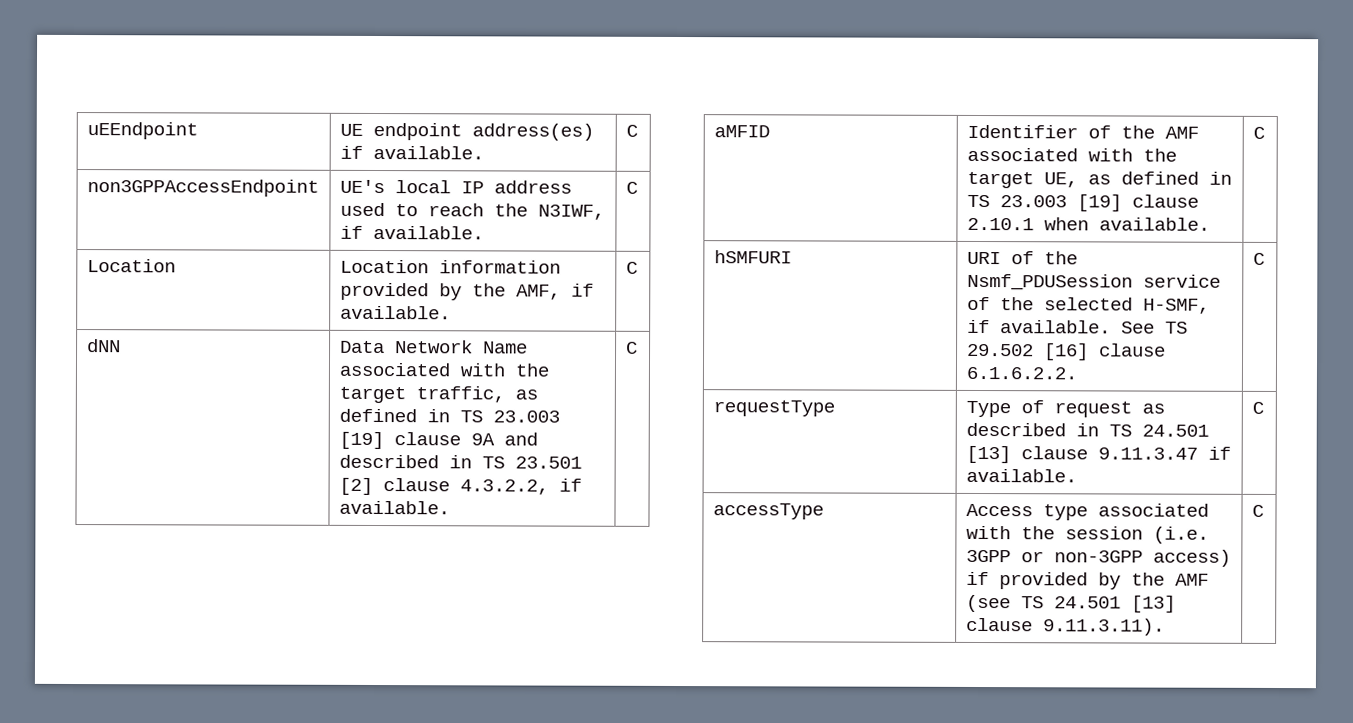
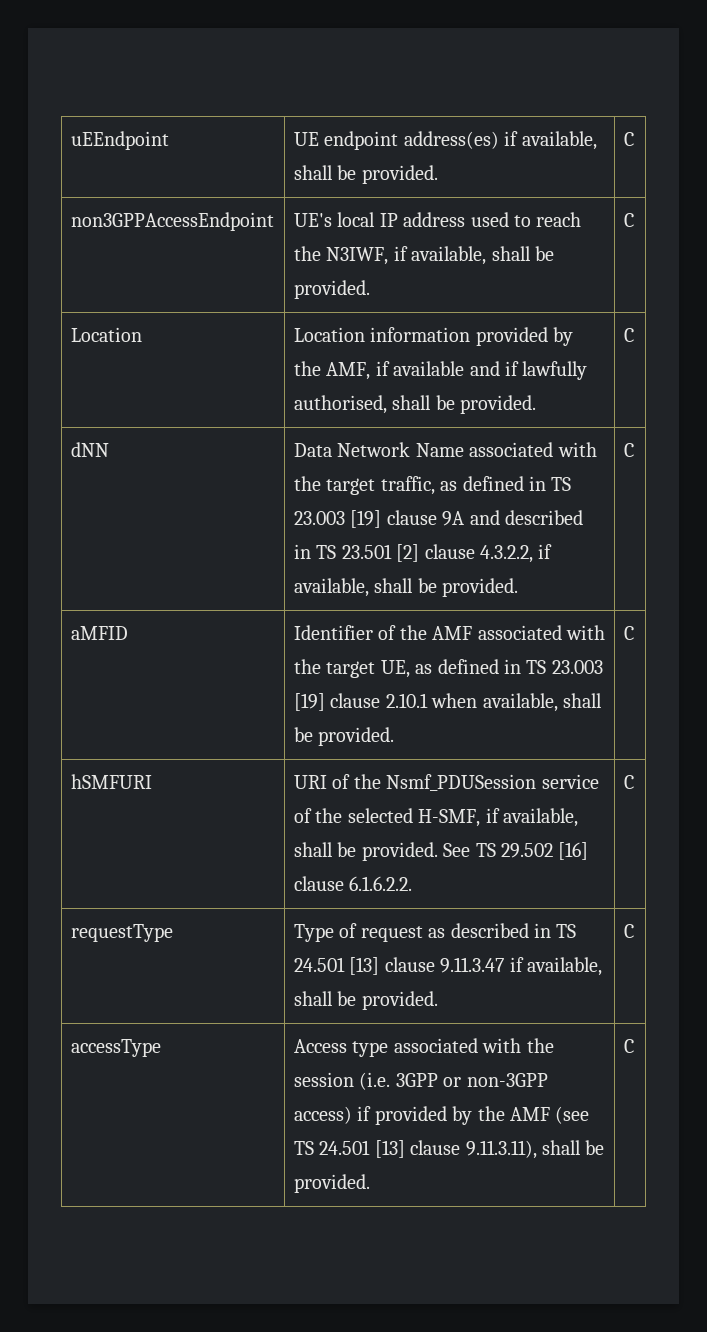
- uEEndpoint | UE endpoint address(es) if available. | C
+ uEEndpoint | UE endpoint address(es) if available, shall be provided. | C
- non3GPPAccessEndpoint | UE's local IP address used to reach the N3IWF, if available. | C
+ non3GPPAccessEndpoint | UE's local IP address used to reach the N3IWF, if available, shall be provided. | C
- Location | Location information provided by the AMF, if available. | C
+ Location | Location information provided by the AMF, if available and if lawfully authorised, shall be provided. | C
- dNN | Data Network Name associated with the target traffic, as defined in TS 23.003 [19] clause 9A and described in TS 23.501 [2] clause 4.3.2.2, if available. | C
+ dNN | Data Network Name associated with the target traffic, as defined in TS 23.003 [19] clause 9A and described in TS 23.501 [2] clause 4.3.2.2, if available, shall be provided. | C
- aMFID | Identifier of the AMF associated with the target UE, as defined in TS 23.003 [19] clause 2.10.1 when available. | C
+ aMFID | Identifier of the AMF associated with the target UE, as defined in TS 23.003 [19] clause 2.10.1 when available, shall be provided. | C
- hSMFURI | URI of the Nsmf_PDUSession service of the selected H-SMF, if available. See TS 29.502 [16] clause 6.1.6.2.2. | C
+ hSMFURI | URI of the Nsmf_PDUSession service of the selected H-SMF, if available, shall be provided. See TS 29.502 [16] clause 6.1.6.2.2. | C
- requestType | Type of request as described in TS 24.501 [13] clause 9.11.3.47 if available. | C
+ requestType | Type of request as described in TS 24.501 [13] clause 9.11.3.47 if available, shall be provided. | C
- accessType | Access type associated with the session (i.e. 3GPP or non-3GPP access) if provided by the AMF (see TS 24.501 [13] clause 9.11.3.11). | C
+ accessType | Access type associated with the session (i.e. 3GPP or non-3GPP access) if provided by the AMF (see TS 24.501 [13] clause 9.11.3.11), shall be provided. | C

